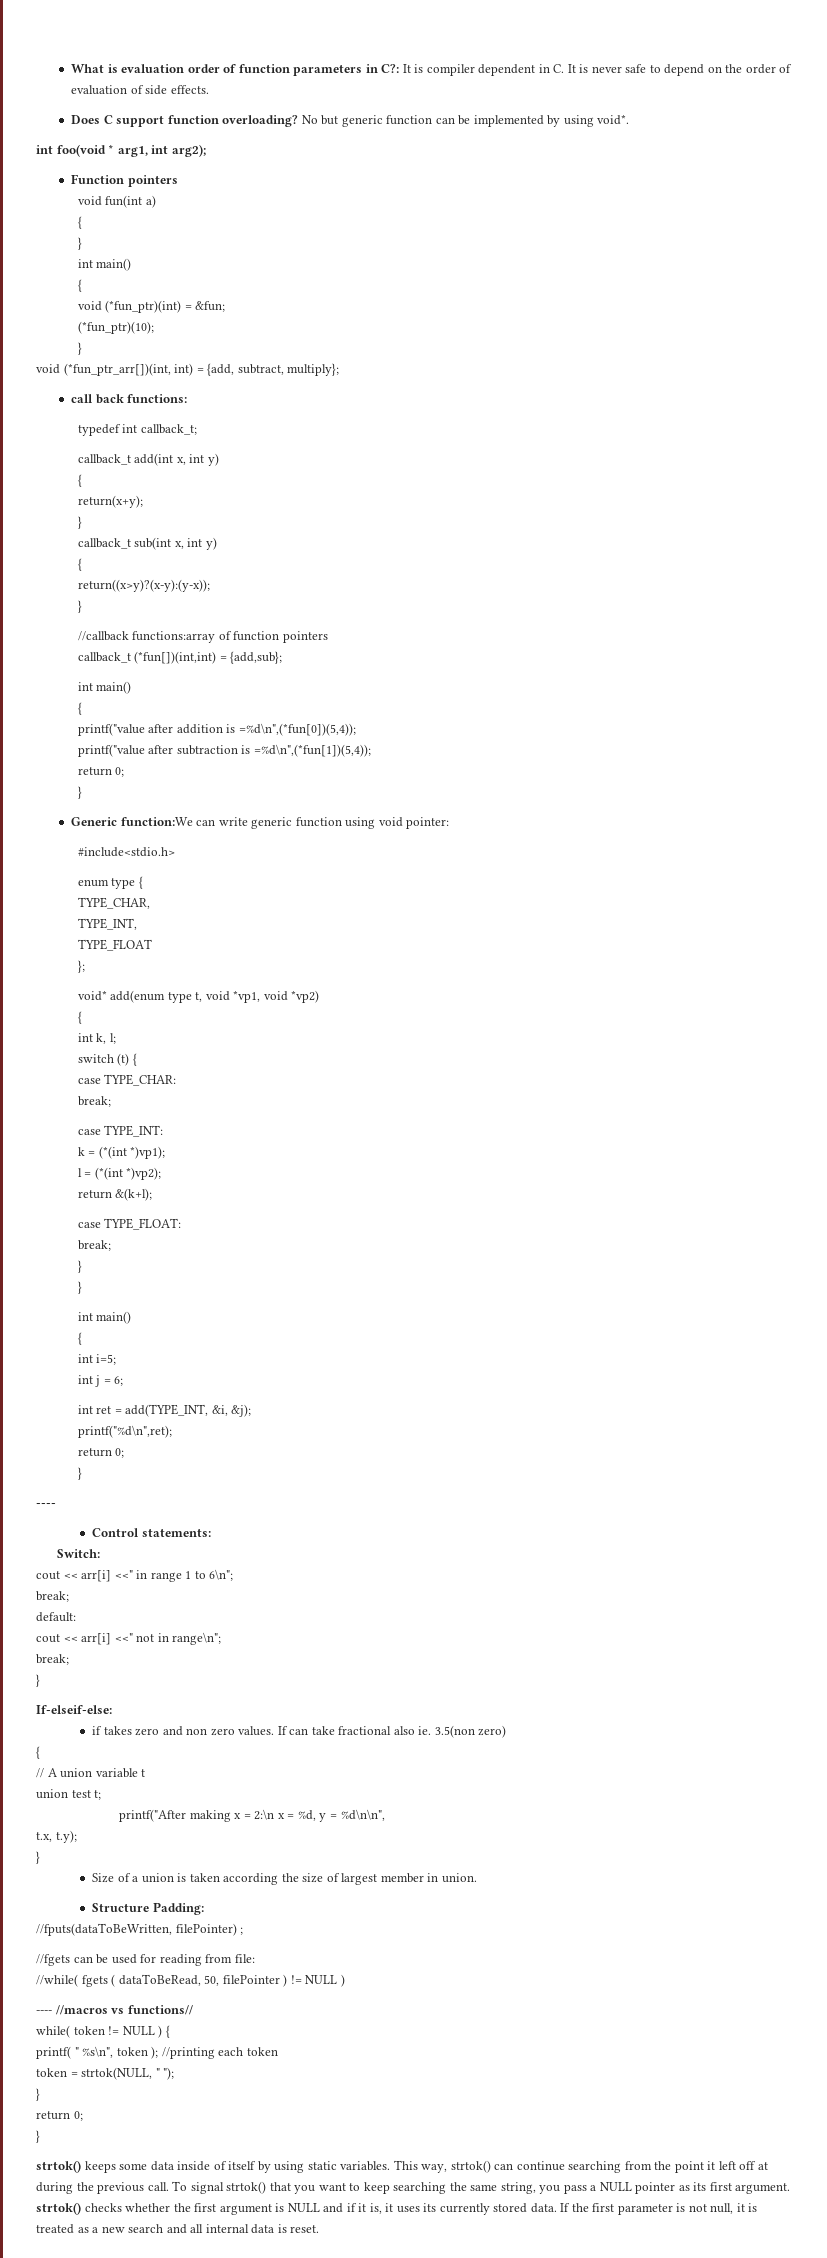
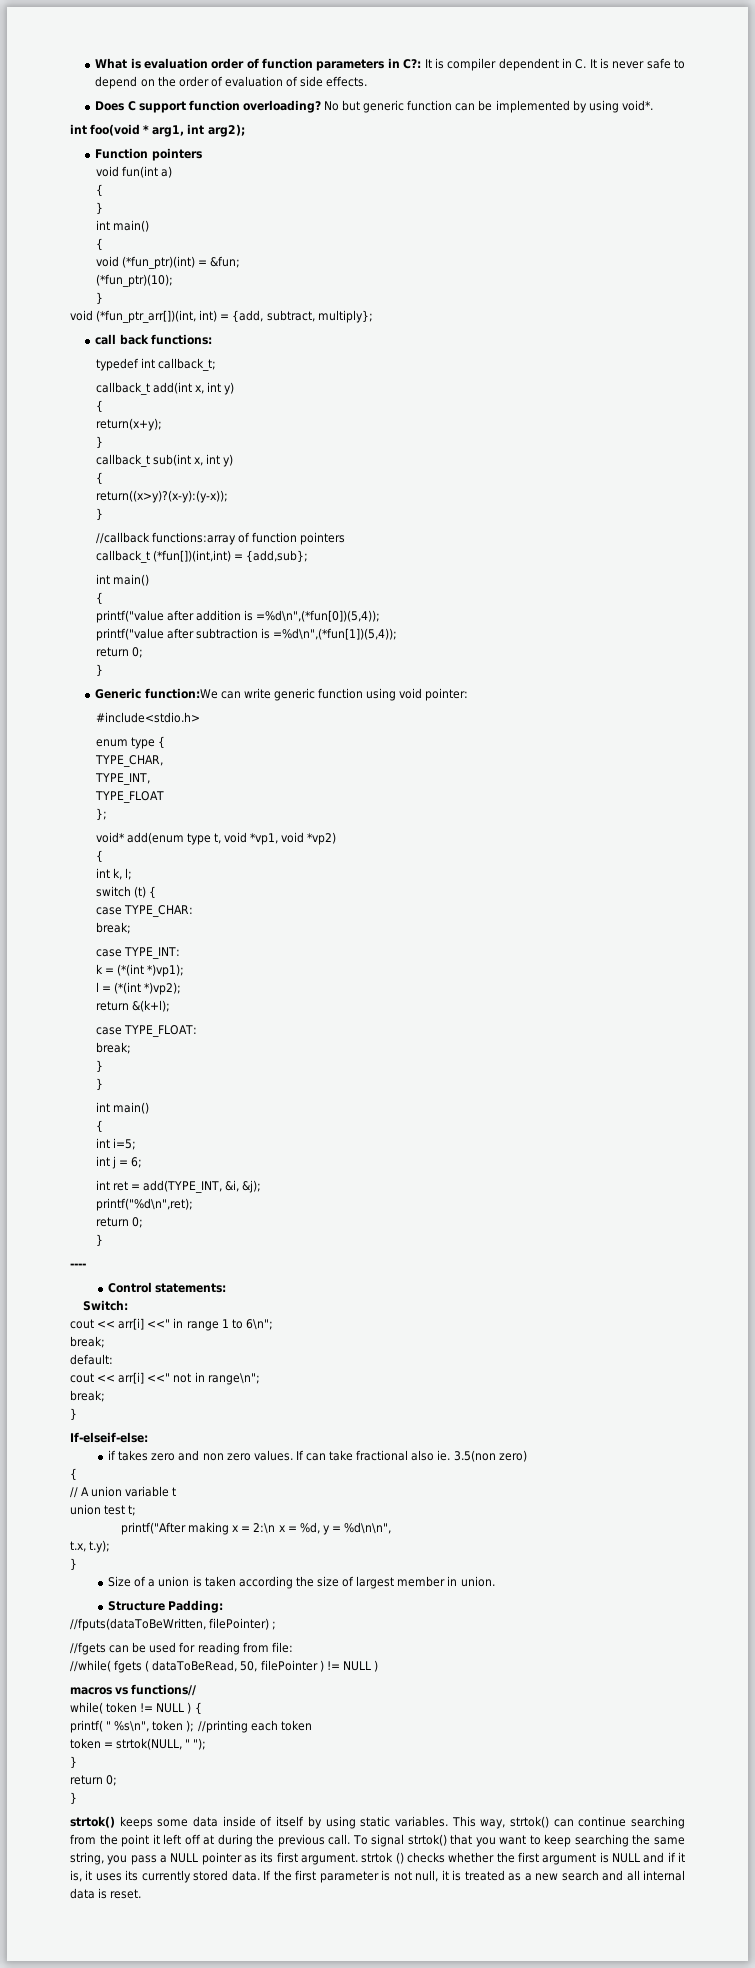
- ---- //macros vs functions//
+ macros vs functions//
- To signal strtok() that you want to keep searching the same string, you pass a NULL pointer as its first argument. strtok() checks whether the first argument is NULL and if it is, it uses its currently stored data.
+ To signal strtok() that you want to keep searching the same string, you pass a NULL pointer as its first argument. strtok () checks whether the first argument is NULL and if it is, it uses its currently stored data.

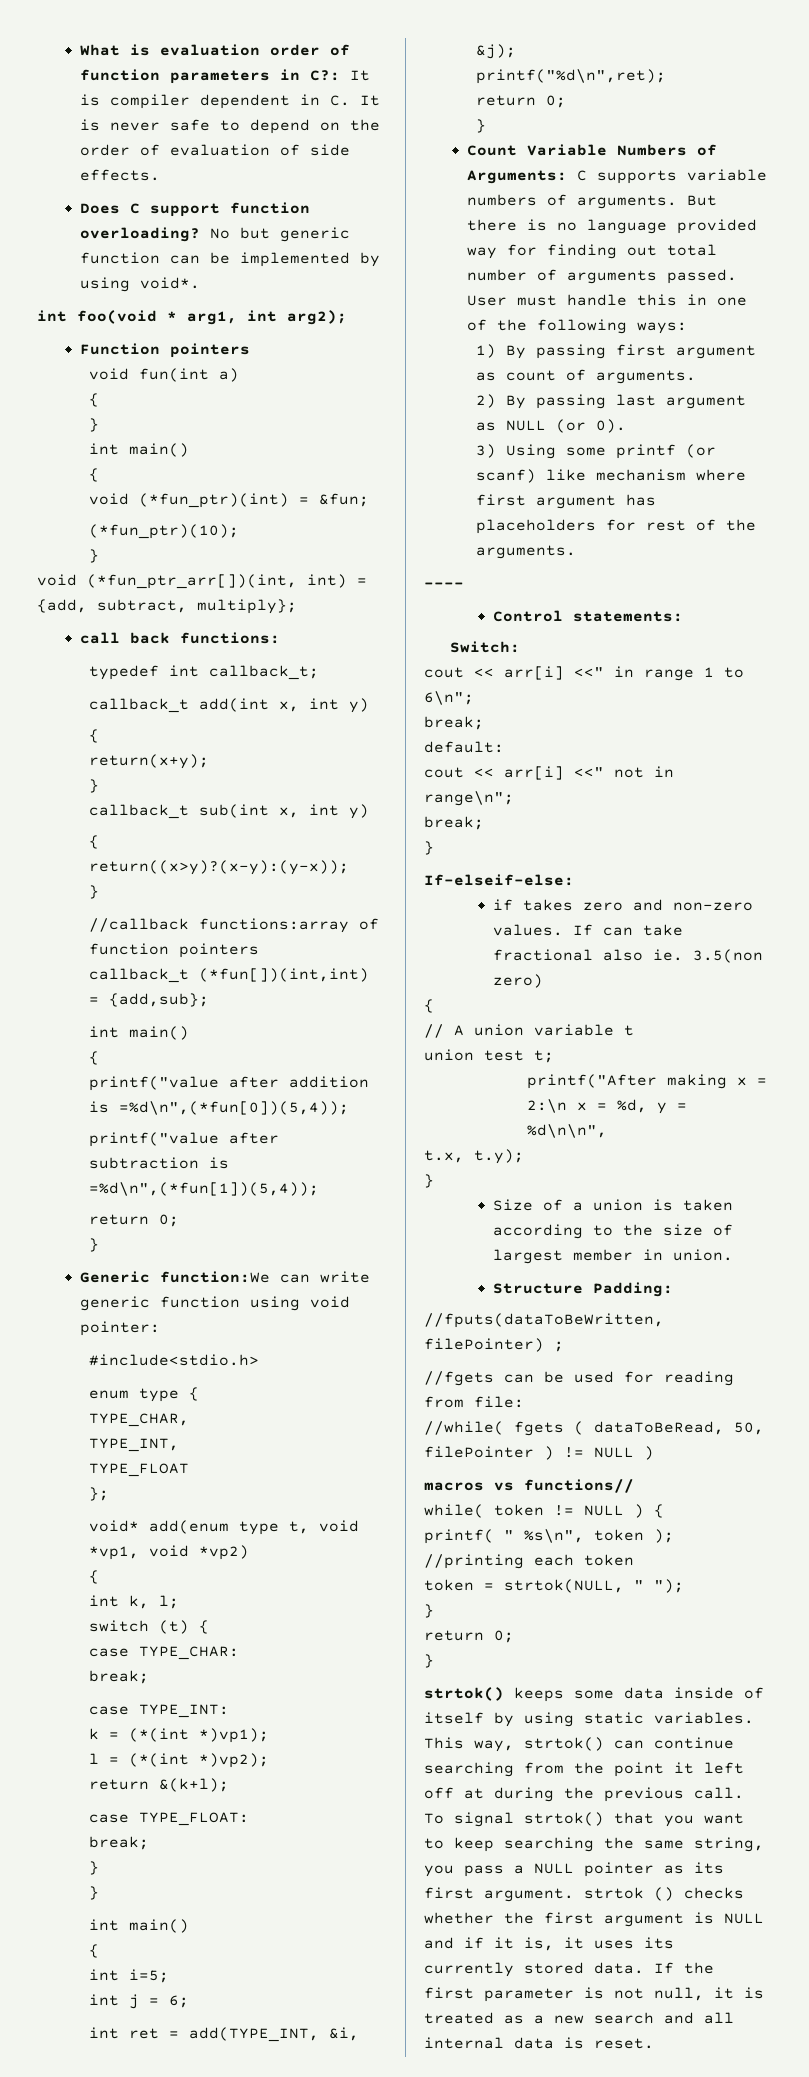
+ Count Variable Numbers of Arguments: C supports variable numbers of arguments. But there is no language provided way for finding out total number of arguments passed. User must handle this in one of the following ways:
+ 1) By passing first argument as count of arguments.
+ 2) By passing last argument as NULL (or 0).
+ 3) Using some printf (or scanf) like mechanism where first argument has placeholders for rest of the arguments.
- if takes zero and non zero values.
+ if takes zero and non-zero values.
- Size of a union is taken according the size of largest member in union.
+ Size of a union is taken according to the size of largest member in union.

